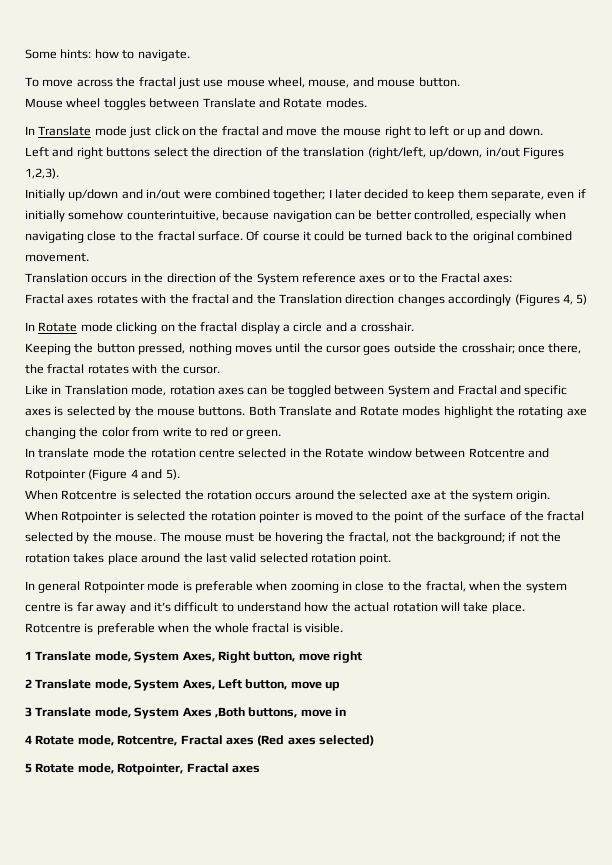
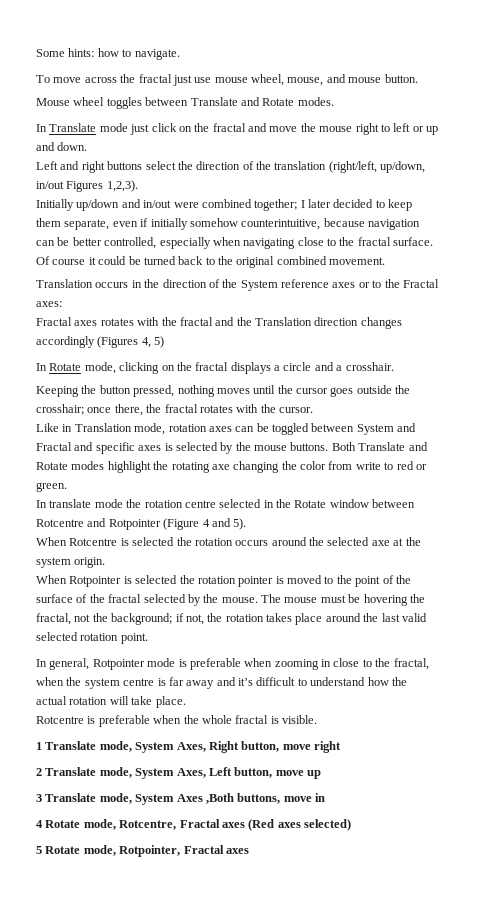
- In Rotate mode clicking on the fractal display a circle and a crosshair.
+ In Rotate mode, clicking on the fractal displays a circle and a crosshair.
- The mouse must be hovering the fractal, not the background; if not the rotation takes place around the last valid selected rotation point.
+ The mouse must be hovering the fractal, not the background; if not, the rotation takes place around the last valid selected rotation point.
- In general Rotpointer mode is preferable when zooming in close to the fractal, when the system centre is far away and it’s difficult to understand how the actual rotation will take place.
+ In general, Rotpointer mode is preferable when zooming in close to the fractal, when the system centre is far away and it’s difficult to understand how the actual rotation will take place.

